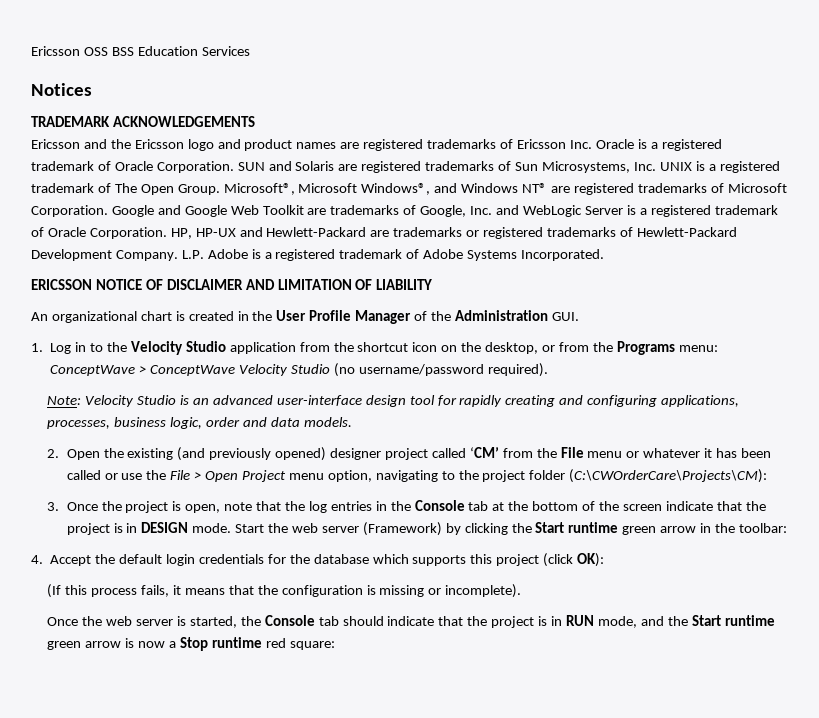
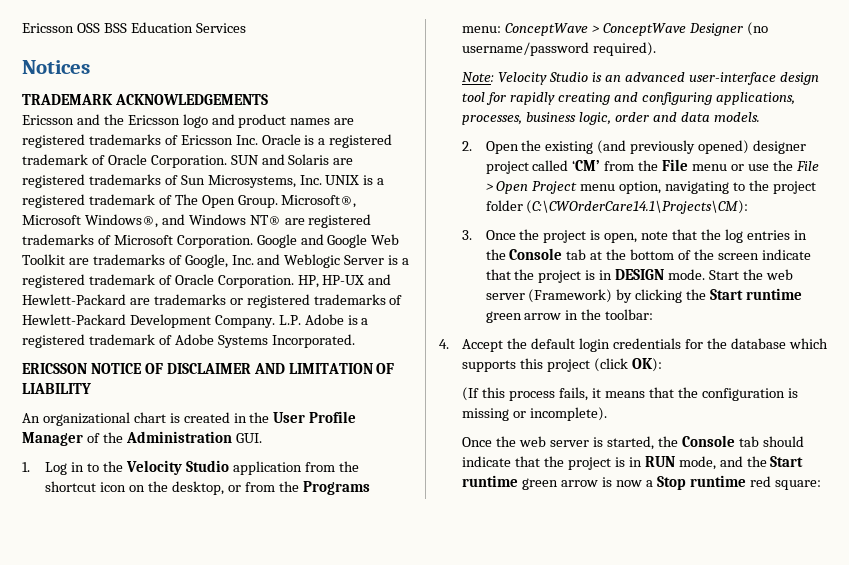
- Google and Google Web Toolkit are trademarks of Google, Inc. and WebLogic Server is a registered trademark of Oracle Corporation.
+ Google and Google Web Toolkit are trademarks of Google, Inc. and Weblogic Server is a registered trademark of Oracle Corporation.
- 1. Log in to the Velocity Studio application from the shortcut icon on the desktop, or from the Programs menu: ConceptWave > ConceptWave Velocity Studio (no username/password required).
+ 1. Log in to the Velocity Studio application from the shortcut icon on the desktop, or from the Programs menu: ConceptWave > ConceptWave Designer (no username/password required).
- 2. Open the existing (and previously opened) designer project called ‘CM’ from the File menu or whatever it has been called or use the File > Open Project menu option, navigating to the project folder (C:\CWOrderCare\Projects\CM):
+ 2. Open the existing (and previously opened) designer project called ‘CM’ from the File menu or use the File > Open Project menu option, navigating to the project folder (C:\CWOrderCare14.1\Projects\CM):

